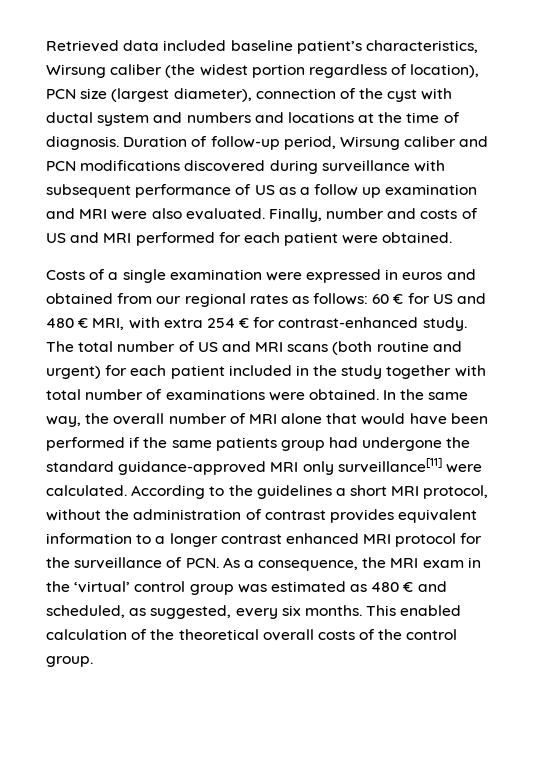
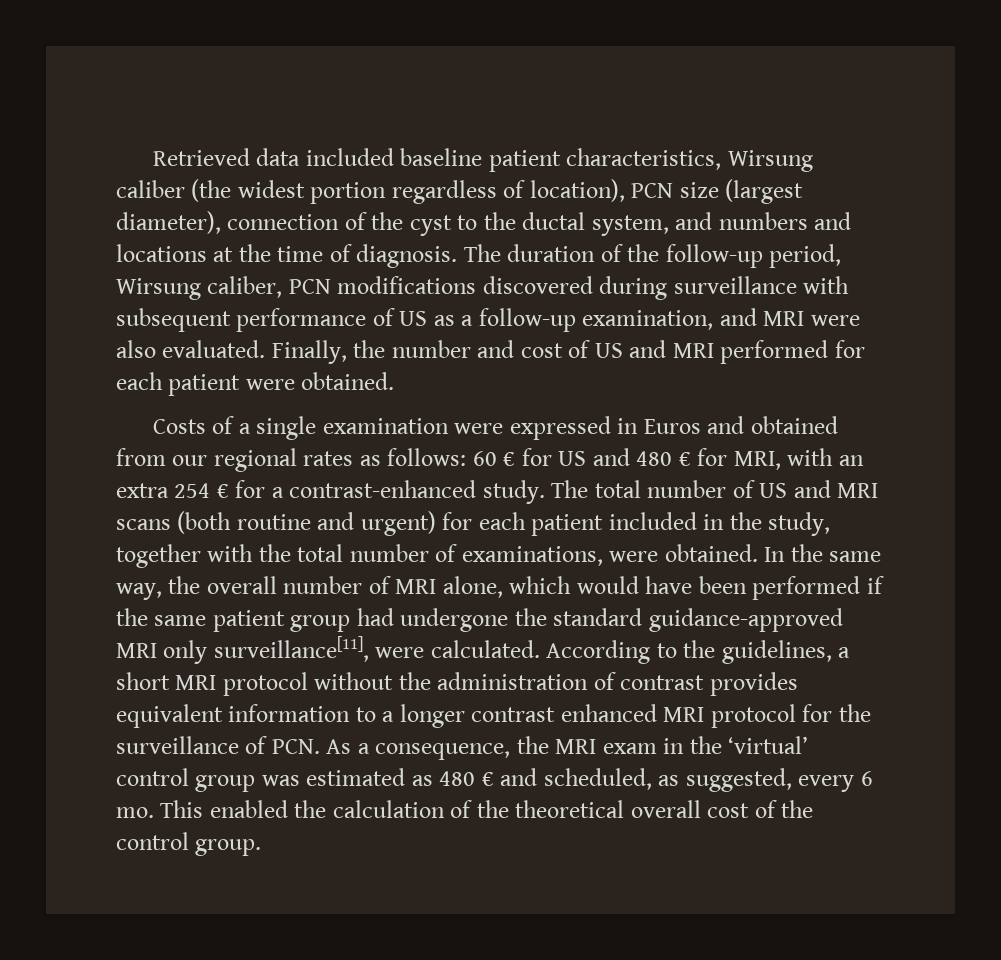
- Retrieved data included baseline patient’s characteristics, Wirsung caliber (the widest portion regardless of location), PCN size (largest diameter), connection of the cyst with ductal system and numbers and locations at the time of diagnosis.
+ Retrieved data included baseline patient characteristics, Wirsung caliber (the widest portion regardless of location), PCN size (largest diameter), connection of the cyst to the ductal system, and numbers and locations at the time of diagnosis.
- Duration of follow-up period, Wirsung caliber and PCN modifications discovered during surveillance with subsequent performance of US as a follow up examination and MRI were also evaluated.
+ The duration of the follow-up period, Wirsung caliber, PCN modifications discovered during surveillance with subsequent performance of US as a follow-up examination, and MRI were also evaluated.
- Finally, number and costs of US and MRI performed for each patient were obtained.
+ Finally, the number and cost of US and MRI performed for each patient were obtained.
- Costs of a single examination were expressed in euros and obtained from our regional rates as follows: 60 € for US and 480 € MRI, with extra 254 € for contrast-enhanced study.
+ Costs of a single examination were expressed in Euros and obtained from our regional rates as follows: 60 € for US and 480 € for MRI, with an extra 254 € for a contrast-enhanced study.
- The total number of US and MRI scans (both routine and urgent) for each patient included in the study together with total number of examinations were obtained.
+ The total number of US and MRI scans (both routine and urgent) for each patient included in the study, together with the total number of examinations, were obtained.
- In the same way, the overall number of MRI alone that would have been performed if the same patients group had undergone the standard guidance-approved MRI only surveillance[11] were calculated.
+ In the same way, the overall number of MRI alone, which would have been performed if the same patient group had undergone the standard guidance-approved MRI only surveillance[11], were calculated.
- According to the guidelines a short MRI protocol, without the administration of contrast provides equivalent information to a longer contrast enhanced MRI protocol for the surveillance of PCN. As a consequence, the MRI exam in the ‘virtual’ control group was estimated as 480 € and scheduled, as suggested, every six months.
+ According to the guidelines, a short MRI protocol without the administration of contrast provides equivalent information to a longer contrast enhanced MRI protocol for the surveillance of PCN. As a consequence, the MRI exam in the ‘virtual’ control group was estimated as 480 € and scheduled, as suggested, every 6 mo.
- This enabled calculation of the theoretical overall costs of the control group.
+ This enabled the calculation of the theoretical overall cost of the control group.

